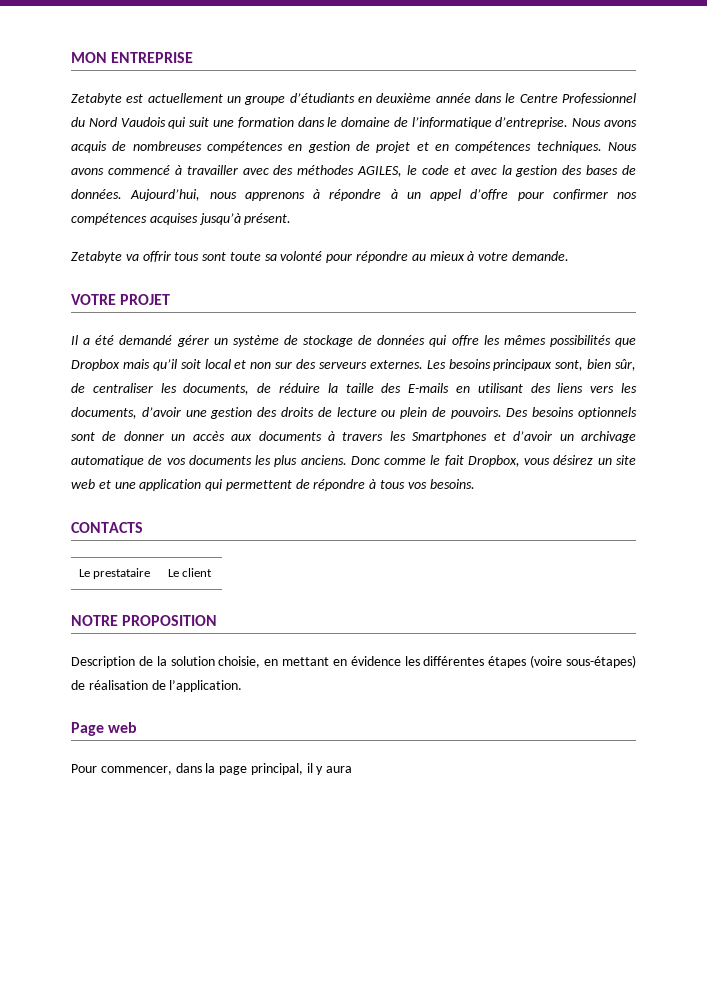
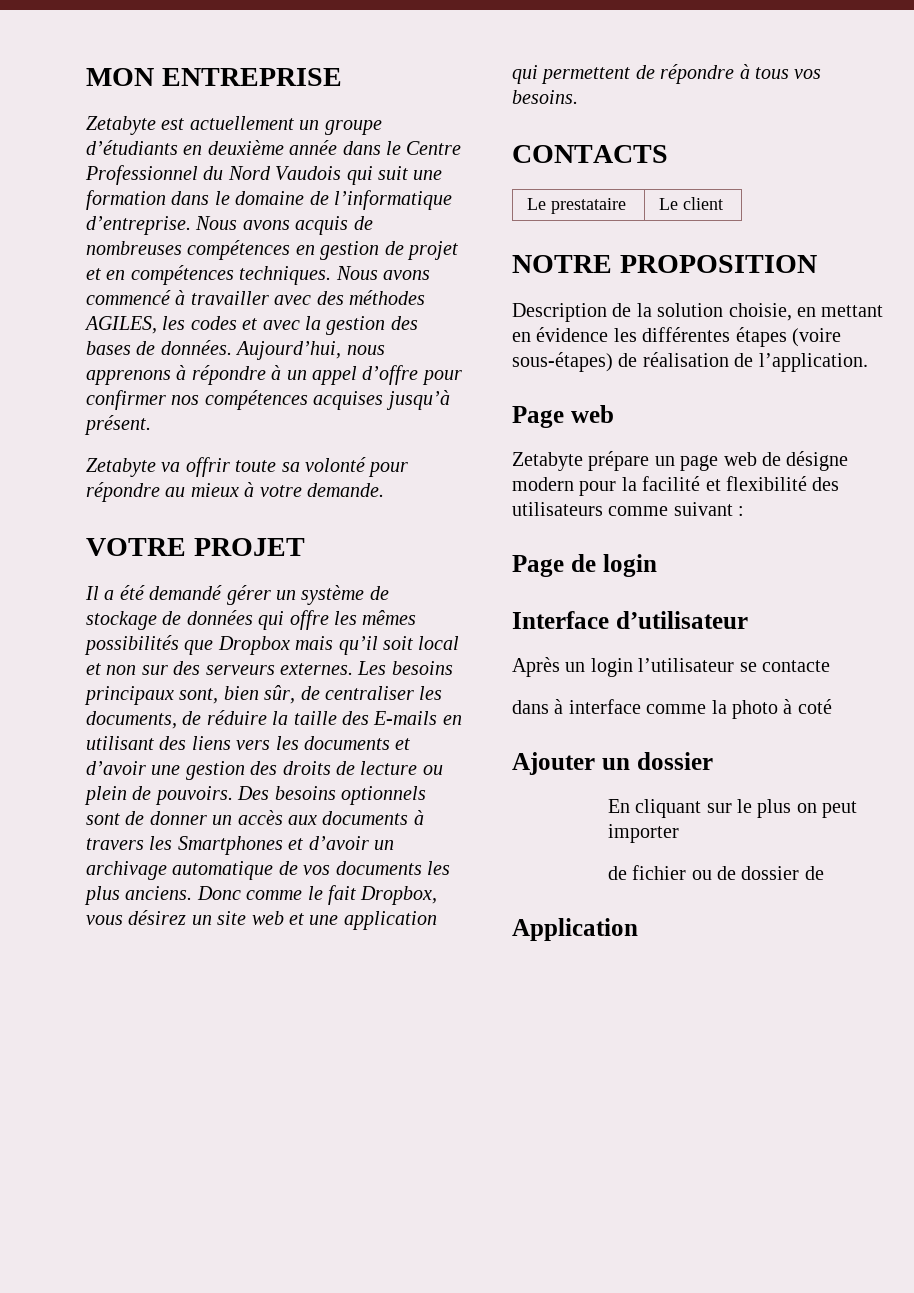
- Nous avons commencé à travailler avec des méthodes AGILES, le code et avec la gestion des bases de données.
+ Nous avons commencé à travailler avec des méthodes AGILES, les codes et avec la gestion des bases de données.
- Zetabyte va offrir tous sont toute sa volonté pour répondre au mieux à votre demande.
+ Zetabyte va offrir toute sa volonté pour répondre au mieux à votre demande.
- Les besoins principaux sont, bien sûr, de centraliser les documents, de réduire la taille des E-mails en utilisant des liens vers les documents, d’avoir une gestion des droits de lecture ou plein de pouvoirs.
+ Les besoins principaux sont, bien sûr, de centraliser les documents, de réduire la taille des E-mails en utilisant des liens vers les documents et d’avoir une gestion des droits de lecture ou plein de pouvoirs.
- Pour commencer, dans la page principal, il y aura
+ Zetabyte prépare un page web de désigne modern pour la facilité et flexibilité des utilisateurs comme suivant :
+ Page de login
+ Interface d’utilisateur
+ Après un login l’utilisateur se contacte
+ dans à interface comme la photo à coté
+ Ajouter un dossier
+ En cliquant sur le plus on peut importer
+ de fichier ou de dossier de
+ Application

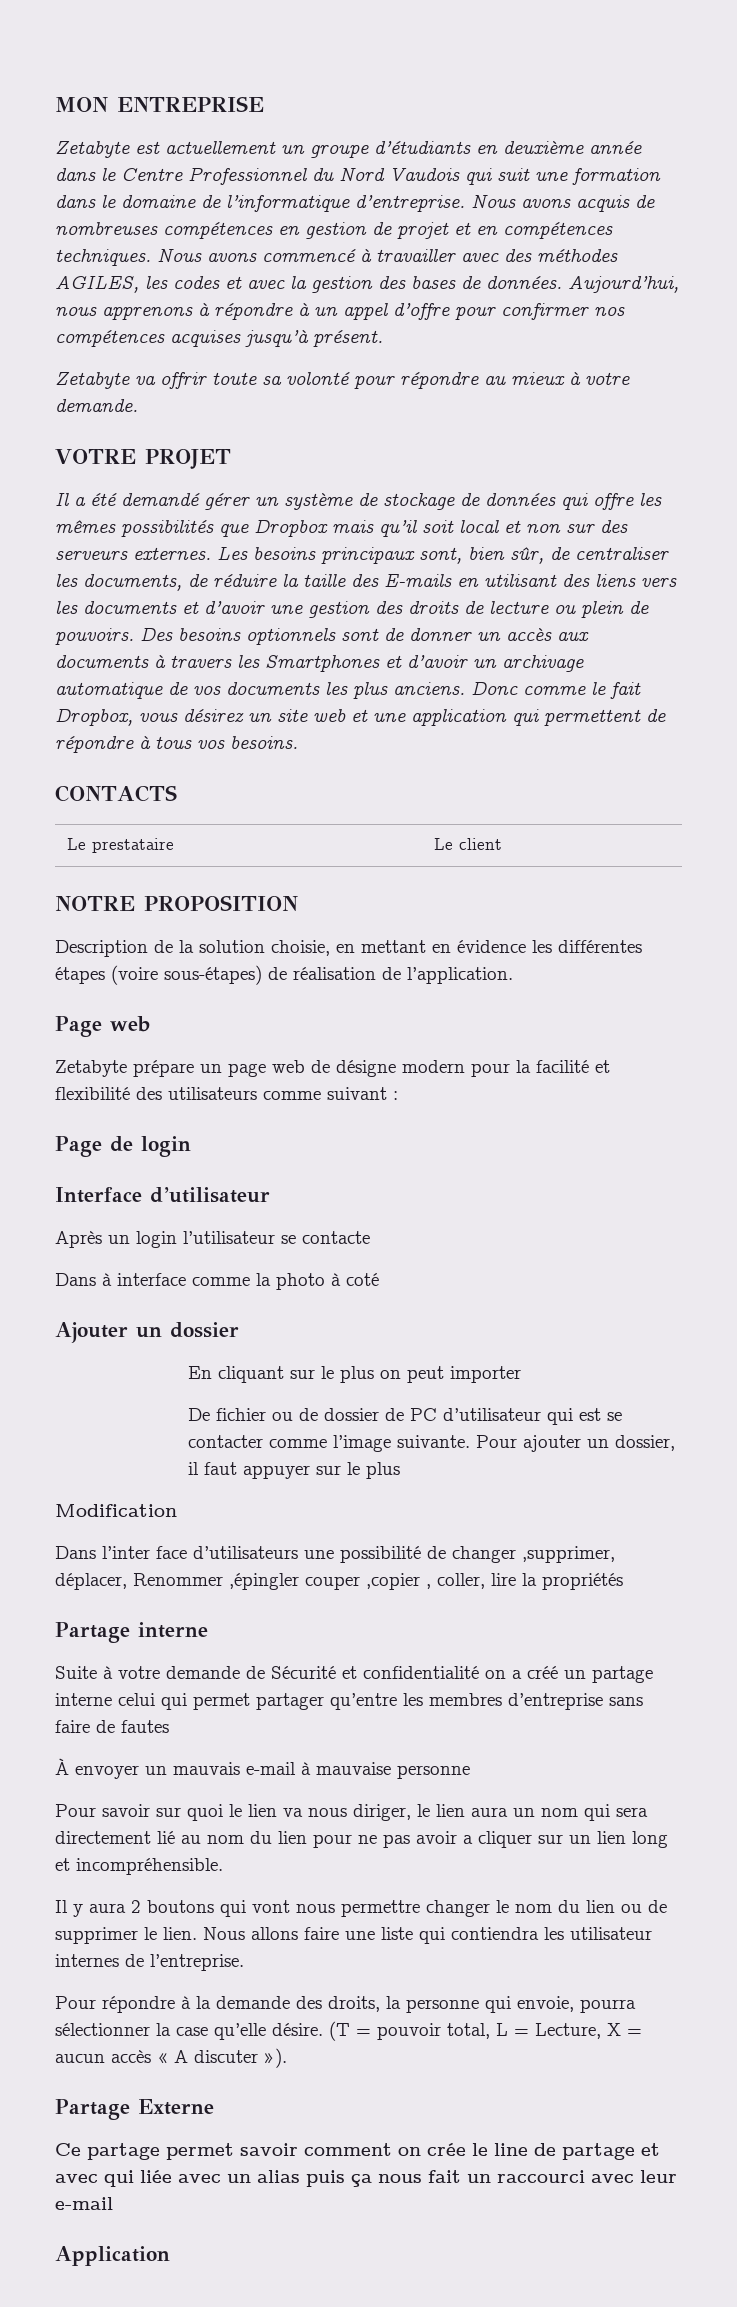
- dans à interface comme la photo à coté
+ Dans à interface comme la photo à coté
- de fichier ou de dossier de
+ De fichier ou de dossier de PC d’utilisateur qui est se contacter comme l’image suivante. Pour ajouter un dossier, il faut appuyer sur le plus
+ Modification
+ Dans l’inter face d’utilisateurs une possibilité de changer ,supprimer, déplacer, Renommer ,épingler couper ,copier , coller, lire la propriétés
+ Partage interne
+ Suite à votre demande de Sécurité et confidentialité on a créé un partage interne celui qui permet partager qu’entre les membres d’entreprise sans faire de fautes
+ À envoyer un mauvais e-mail à mauvaise personne
+ Pour savoir sur quoi le lien va nous diriger, le lien aura un nom qui sera directement lié au nom du lien pour ne pas avoir a cliquer sur un lien long et incompréhensible.
+ Il y aura 2 boutons qui vont nous permettre changer le nom du lien ou de supprimer le lien. Nous allons faire une liste qui contiendra les utilisateur internes de l’entreprise.
+ Pour répondre à la demande des droits, la personne qui envoie, pourra sélectionner la case qu’elle désire. (T = pouvoir total, L = Lecture, X = aucun accès « A discuter »).
+ Partage Externe
+ Ce partage permet savoir comment on crée le line de partage et avec qui liée avec un alias puis ça nous fait un raccourci avec leur e-mail

